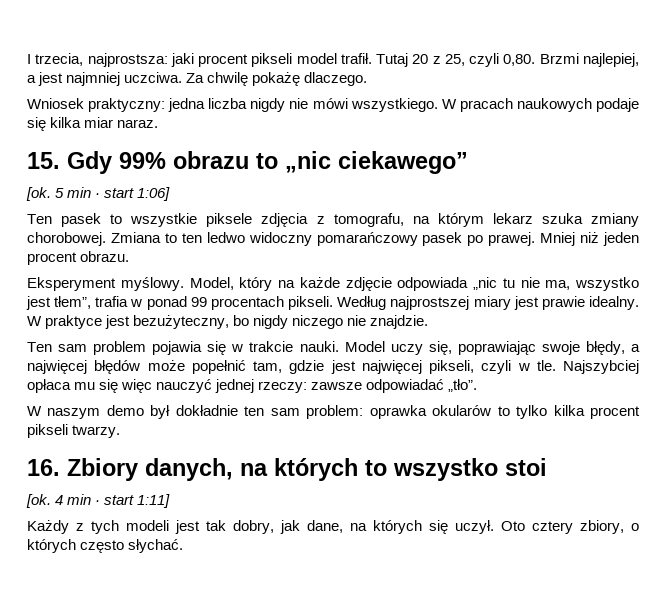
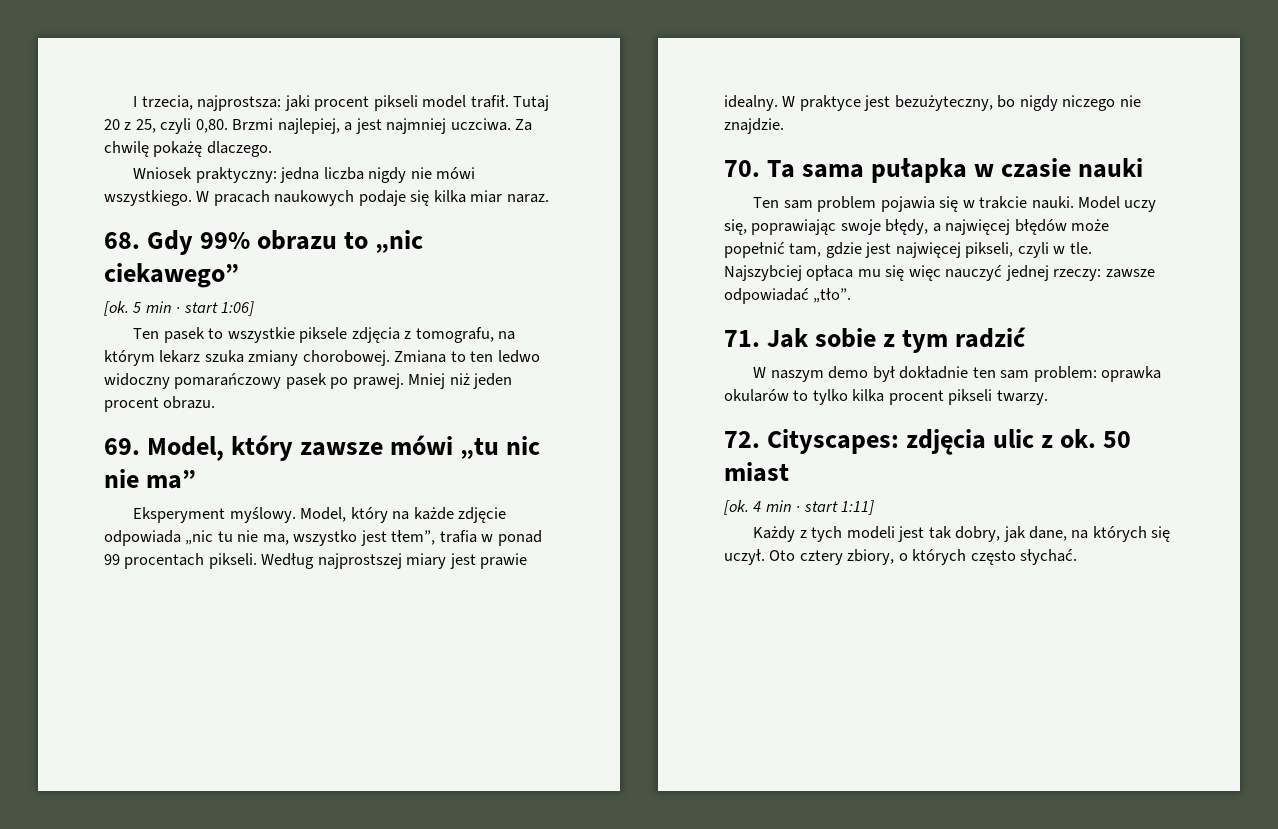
- 15. Gdy 99% obrazu to „nic ciekawego”
+ 68. Gdy 99% obrazu to „nic ciekawego”
+ 69. Model, który zawsze mówi „tu nic nie ma”
+ 70. Ta sama pułapka w czasie nauki
+ 71. Jak sobie z tym radzić
- 16. Zbiory danych, na których to wszystko stoi
+ 72. Cityscapes: zdjęcia ulic z ok. 50 miast

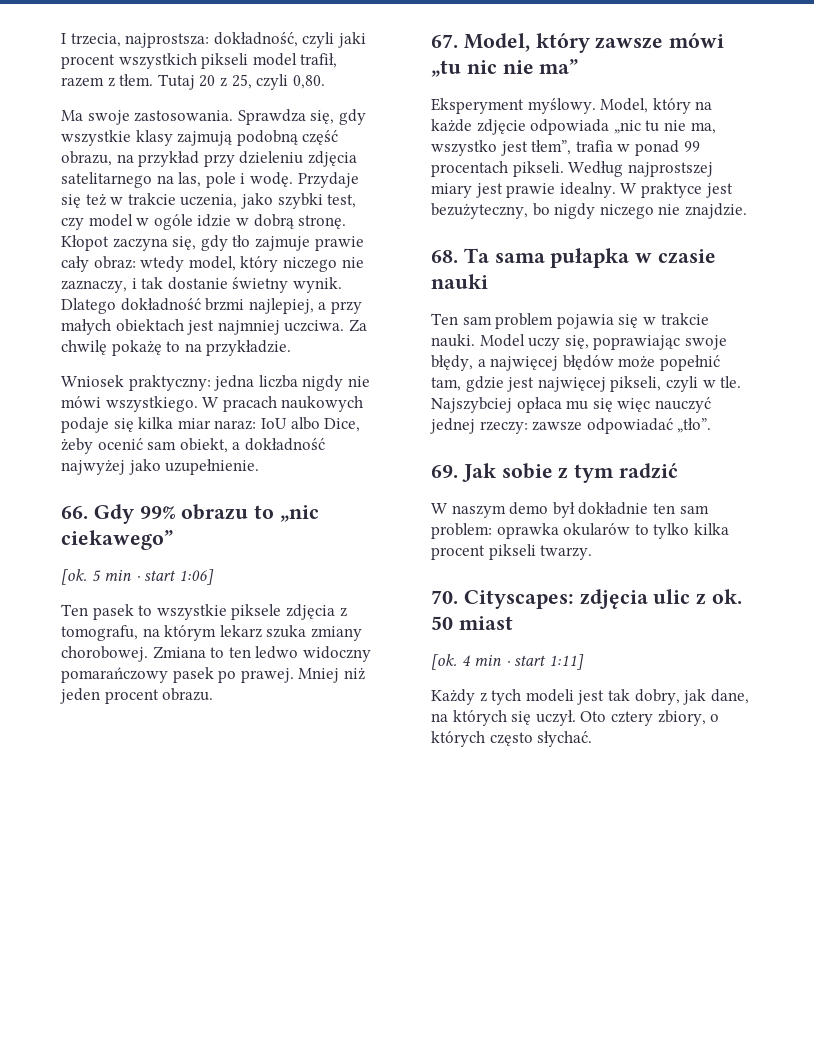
- I trzecia, najprostsza: jaki procent pikseli model trafił.
+ I trzecia, najprostsza: dokładność, czyli jaki procent wszystkich pikseli model trafił, razem z tłem.
- Tutaj 20 z 25, czyli 0,80. Brzmi najlepiej, a jest najmniej uczciwa.
+ Tutaj 20 z 25, czyli 0,80.
+ Ma swoje zastosowania. Sprawdza się, gdy wszystkie klasy zajmują podobną część obrazu, na przykład przy dzieleniu zdjęcia satelitarnego na las, pole i wodę. Przydaje się też w trakcie uczenia, jako szybki test, czy model w ogóle idzie w dobrą stronę. Kłopot zaczyna się, gdy tło zajmuje prawie cały obraz: wtedy model, który niczego nie zaznaczy, i tak dostanie świetny wynik. Dlatego dokładność brzmi najlepiej, a przy małych obiektach jest najmniej uczciwa.
- Za chwilę pokażę dlaczego.
+ Za chwilę pokażę to na przykładzie.
- W pracach naukowych podaje się kilka miar naraz.
- 68. Gdy 99% obrazu to „nic ciekawego”
+ W pracach naukowych podaje się kilka miar naraz: IoU albo Dice, żeby ocenić sam obiekt, a dokładność najwyżej jako uzupełnienie.
+ 66. Gdy 99% obrazu to „nic ciekawego”
- 69. Model, który zawsze mówi „tu nic nie ma”
+ 67. Model, który zawsze mówi „tu nic nie ma”
- 70. Ta sama pułapka w czasie nauki
+ 68. Ta sama pułapka w czasie nauki
- 71. Jak sobie z tym radzić
+ 69. Jak sobie z tym radzić
- 72. Cityscapes: zdjęcia ulic z ok.
+ 70. Cityscapes: zdjęcia ulic z ok.

